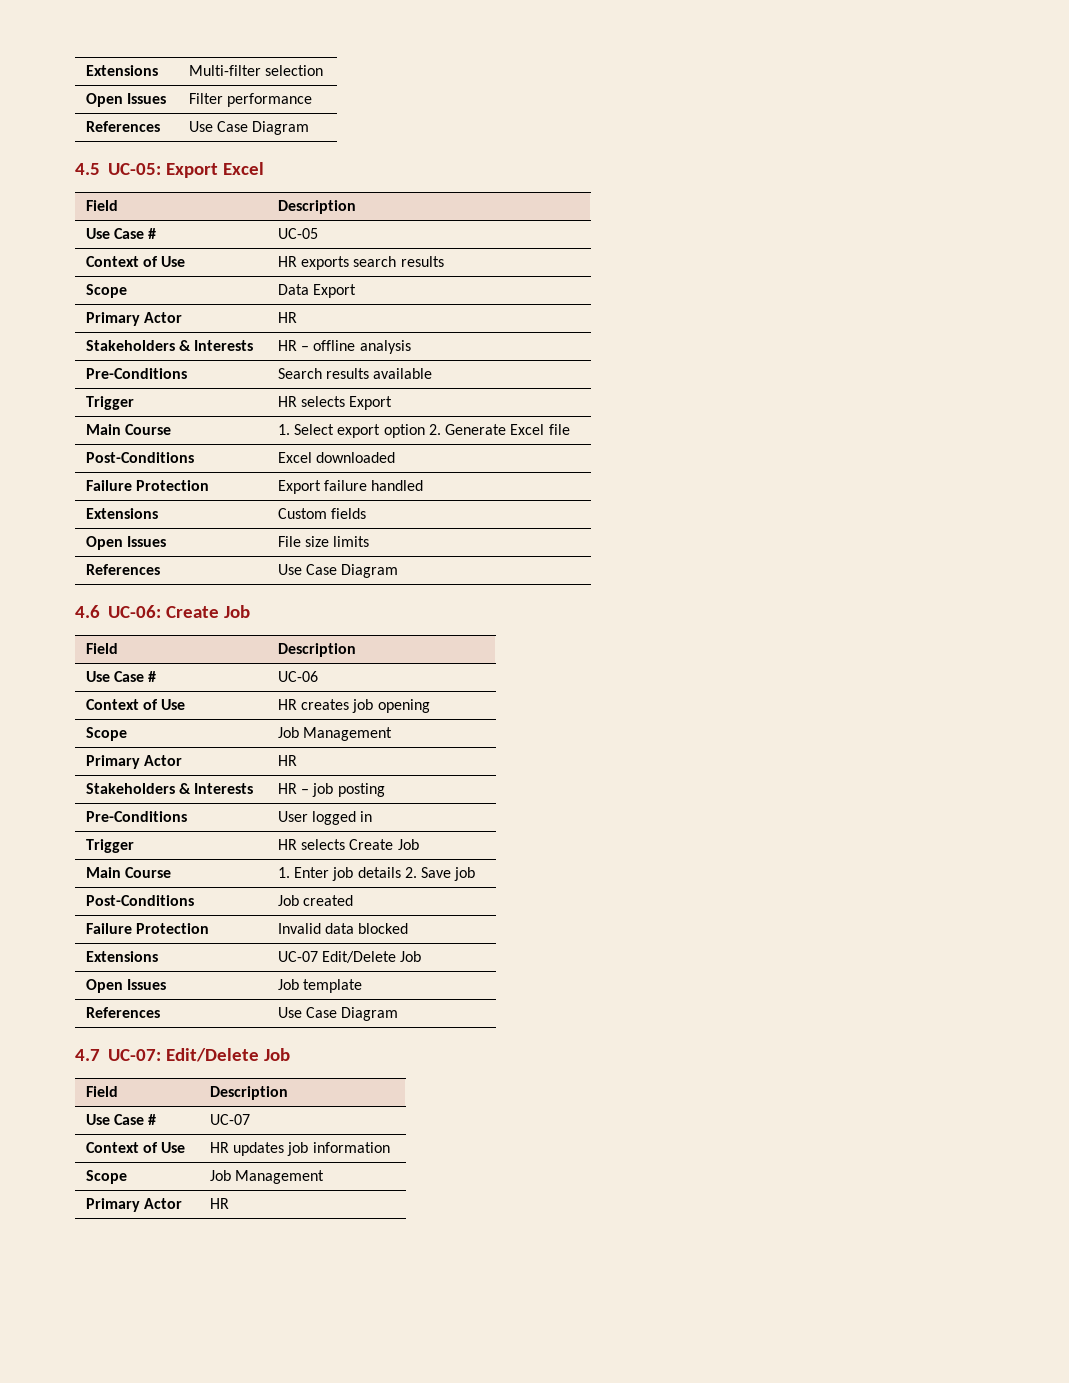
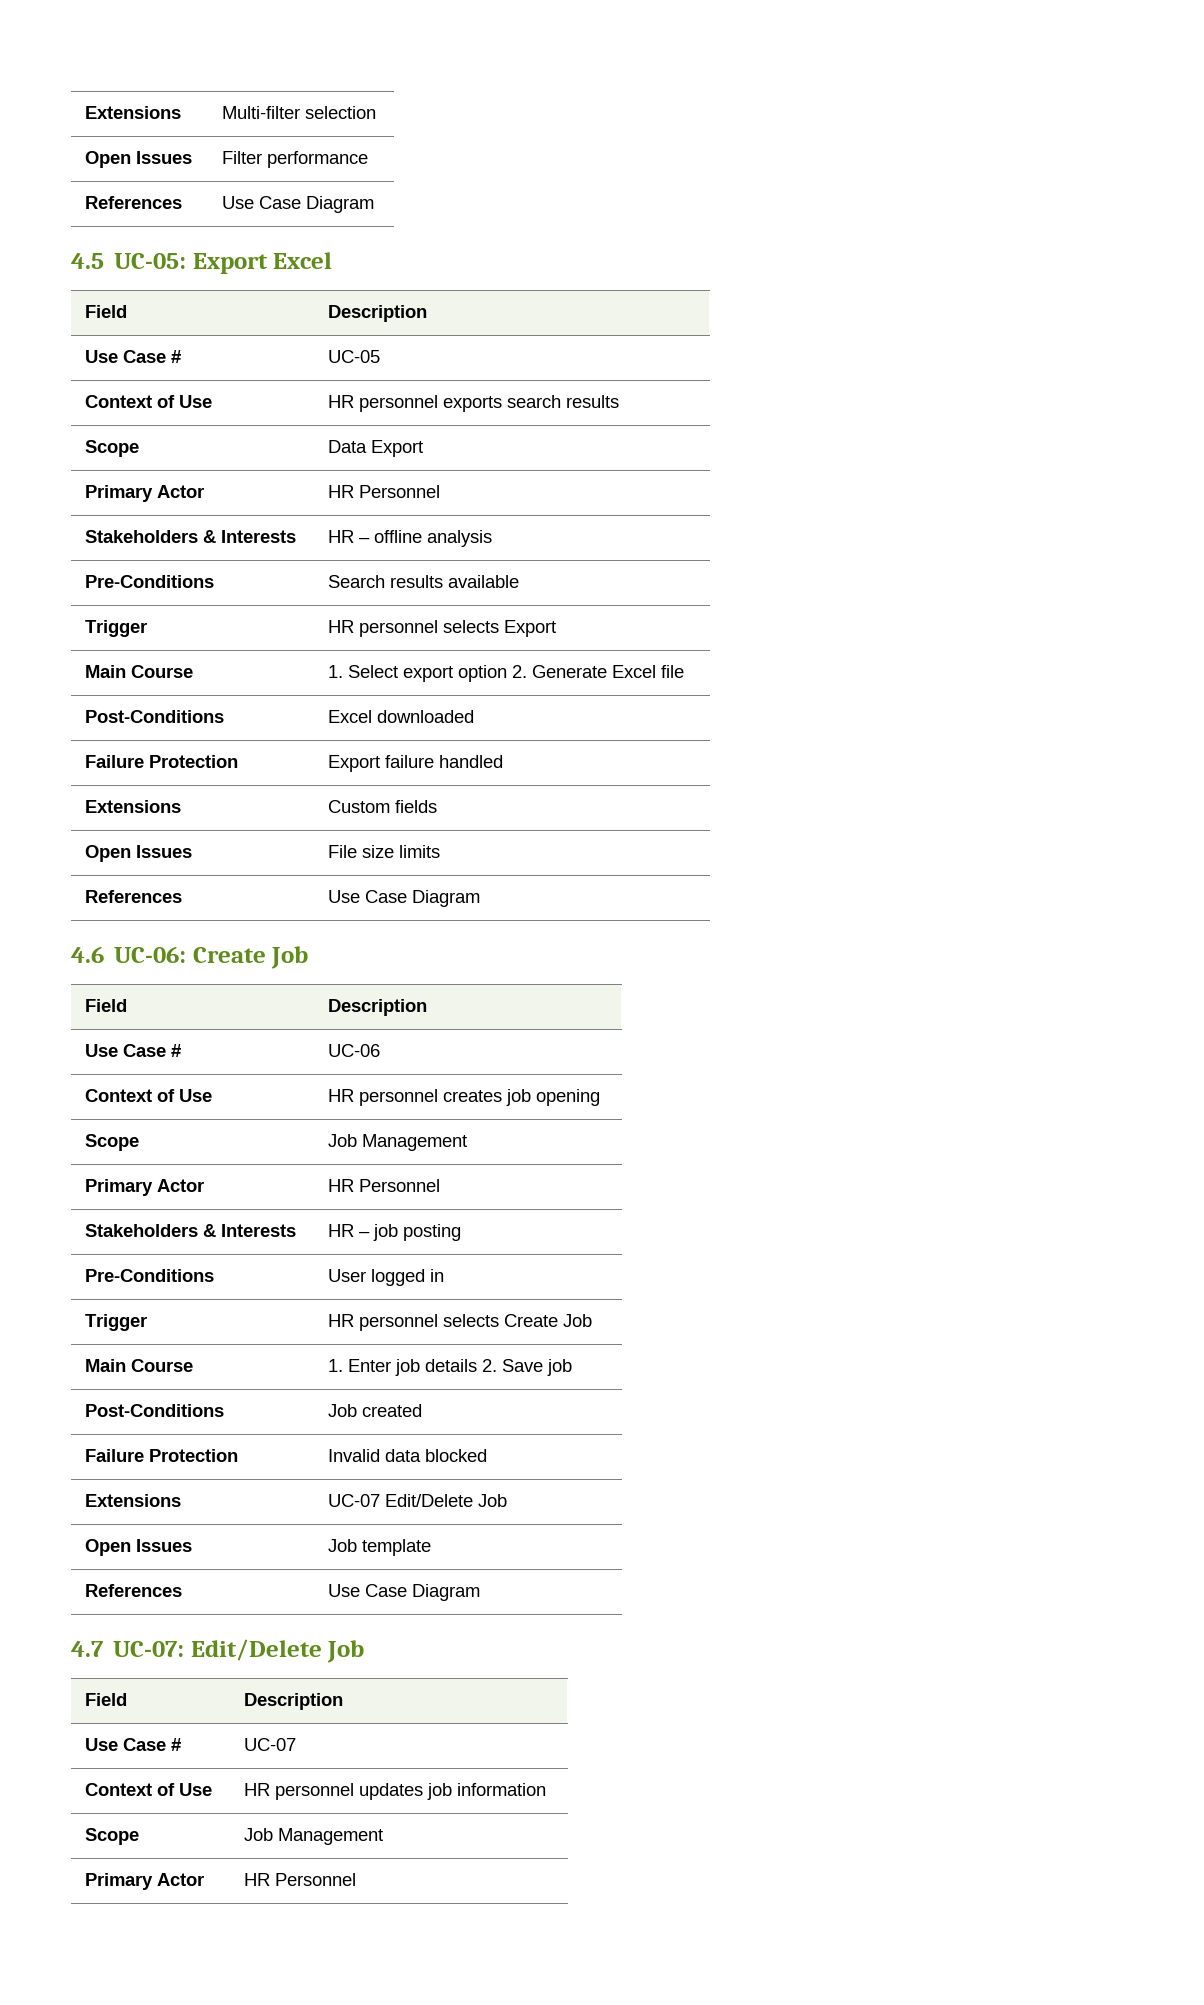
- Context of Use | HR exports search results
+ Context of Use | HR personnel exports search results
  Scope | Data Export
- Primary Actor | HR
+ Primary Actor | HR Personnel
- Trigger | HR selects Export
+ Trigger | HR personnel selects Export
- Context of Use | HR creates job opening
+ Context of Use | HR personnel creates job opening
  Scope | Job Management
- Primary Actor | HR
+ Primary Actor | HR Personnel
- Trigger | HR selects Create Job
+ Trigger | HR personnel selects Create Job
- Context of Use | HR updates job information
+ Context of Use | HR personnel updates job information
  Scope | Job Management
- Primary Actor | HR
+ Primary Actor | HR Personnel

